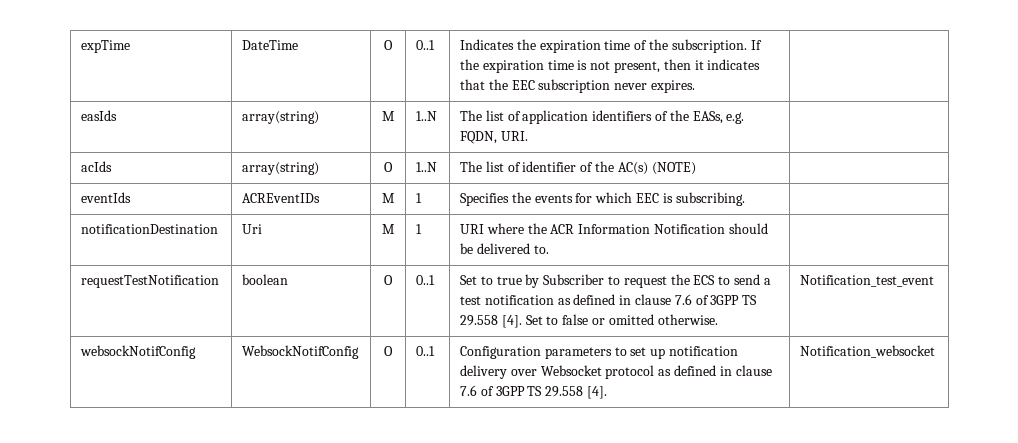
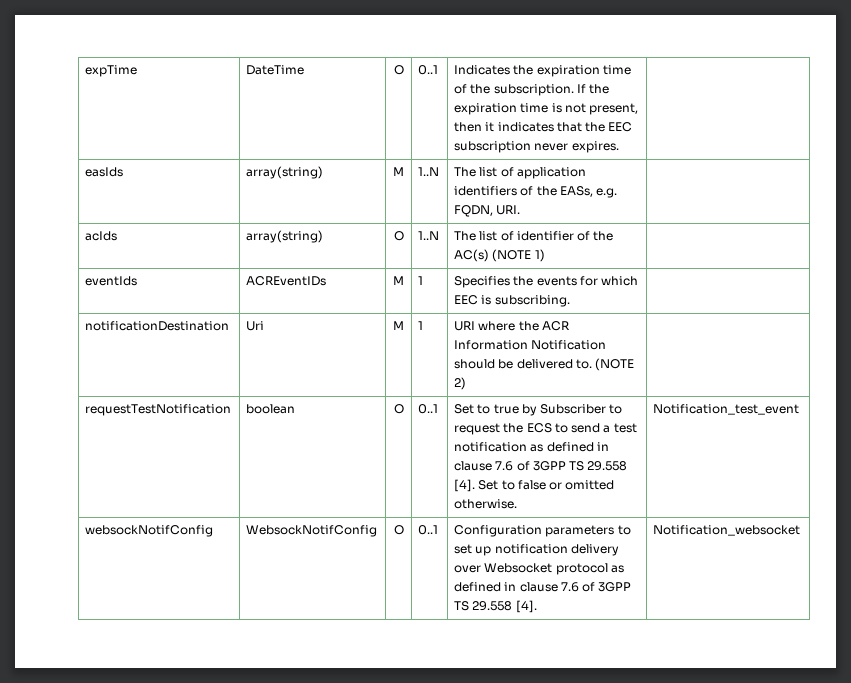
- acIds | array(string) | O | 1..N | The list of identifier of the AC(s) (NOTE) |
+ acIds | array(string) | O | 1..N | The list of identifier of the AC(s) (NOTE 1) |
- notificationDestination | Uri | M | 1 | URI where the ACR Information Notification should be delivered to. |
+ notificationDestination | Uri | M | 1 | URI where the ACR Information Notification should be delivered to. (NOTE 2) |

